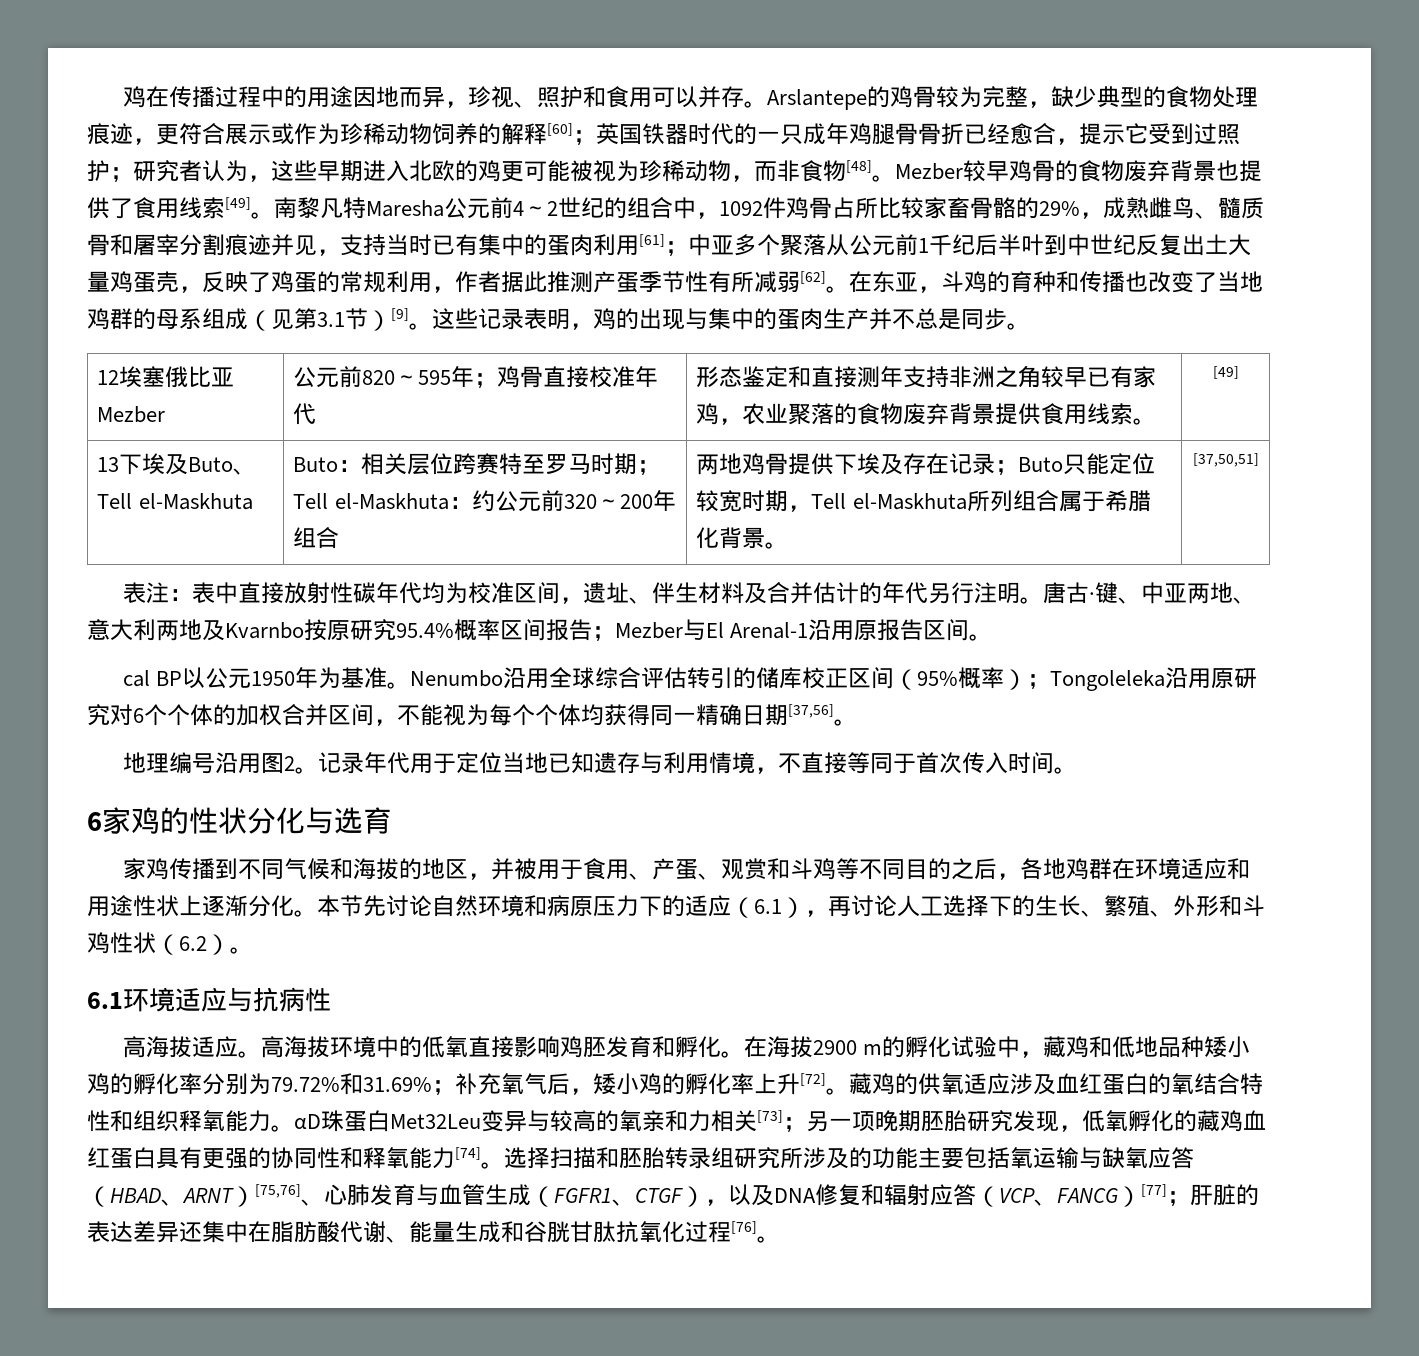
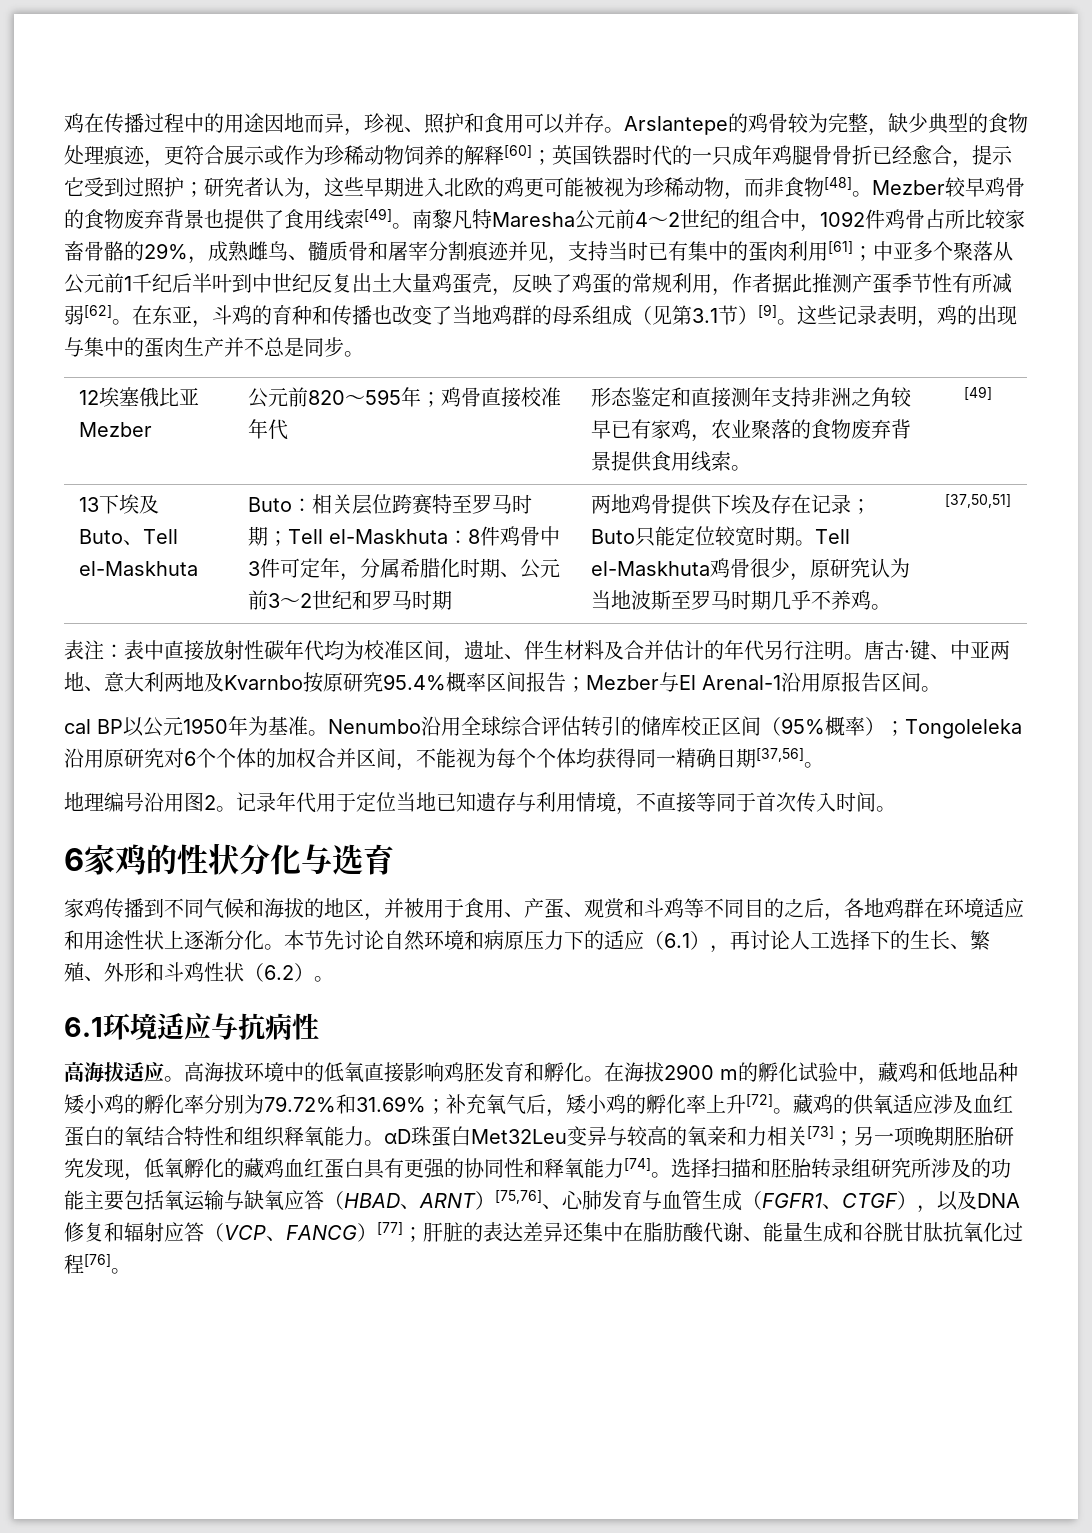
- Buto：相关层位跨赛特至罗马时期；Tell el-Maskhuta：约公元前320～200年组合
+ Buto：相关层位跨赛特至罗马时期；Tell el-Maskhuta：8件鸡骨中3件可定年，分属希腊化时期、公元前3～2世纪和罗马时期
- 两地鸡骨提供下埃及存在记录；Buto只能定位较宽时期，Tell el-Maskhuta所列组合属于希腊化背景。
+ 两地鸡骨提供下埃及存在记录；Buto只能定位较宽时期。Tell el-Maskhuta鸡骨很少，原研究认为当地波斯至罗马时期几乎不养鸡。

